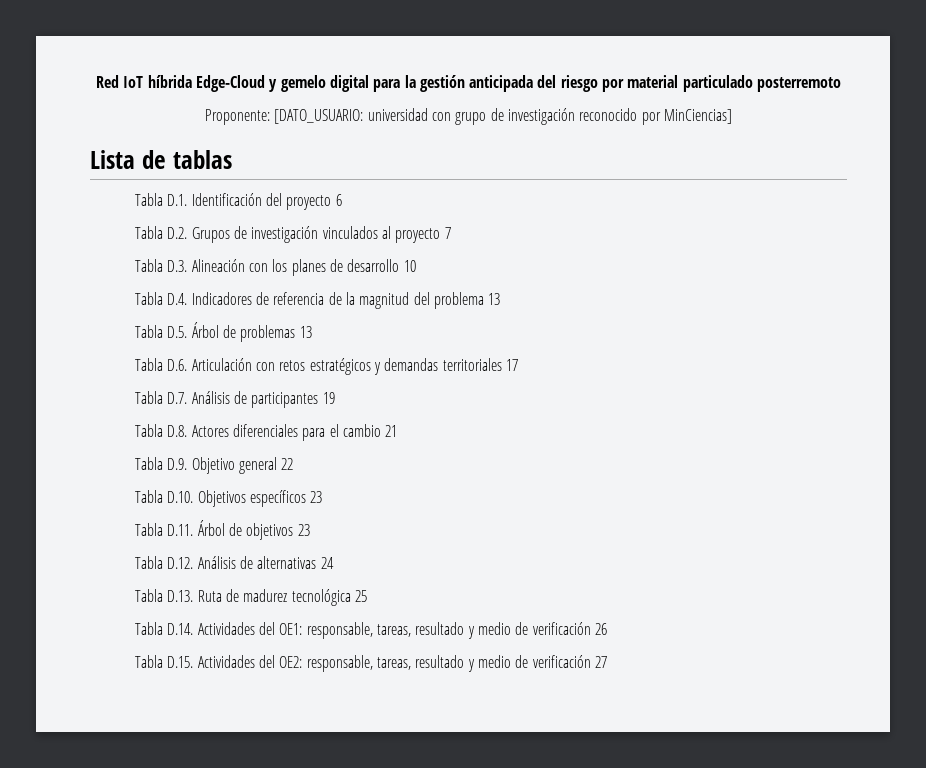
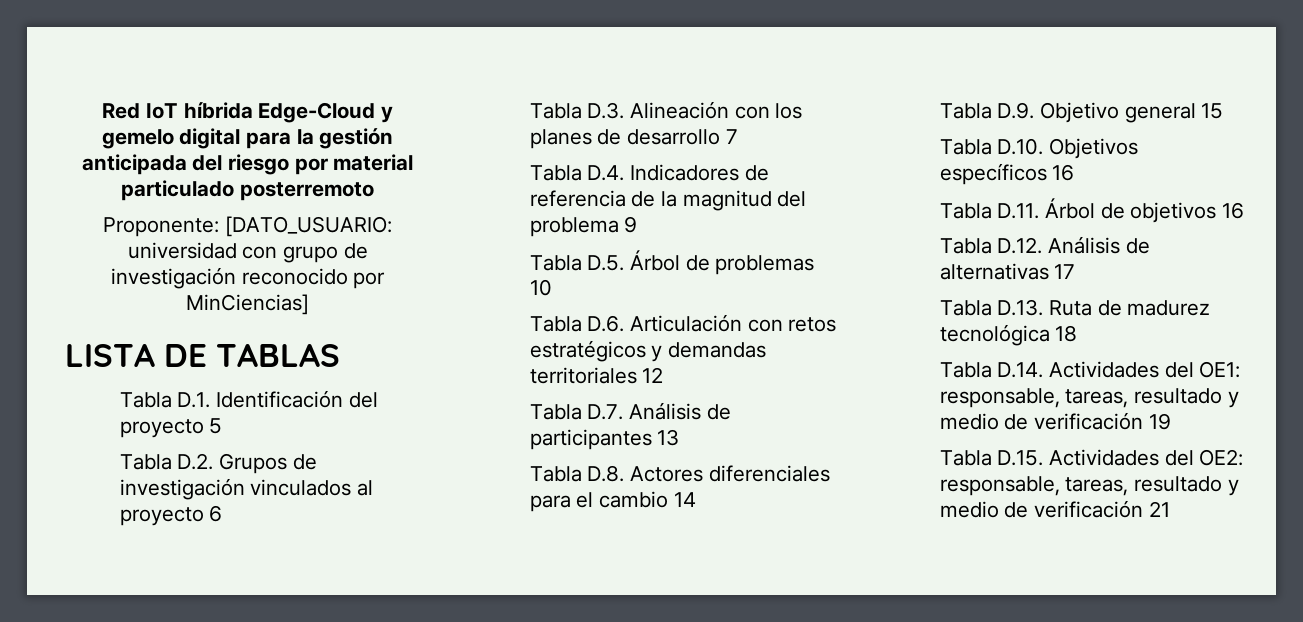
- Lista de tablas
+ LISTA DE TABLAS
- Tabla D.1. Identificación del proyecto 6
+ Tabla D.1. Identificación del proyecto 5
- Tabla D.2. Grupos de investigación vinculados al proyecto 7
+ Tabla D.2. Grupos de investigación vinculados al proyecto 6
- Tabla D.3. Alineación con los planes de desarrollo 10
+ Tabla D.3. Alineación con los planes de desarrollo 7
- Tabla D.4. Indicadores de referencia de la magnitud del problema 13
+ Tabla D.4. Indicadores de referencia de la magnitud del problema 9
- Tabla D.5. Árbol de problemas 13
+ Tabla D.5. Árbol de problemas 10
- Tabla D.6. Articulación con retos estratégicos y demandas territoriales 17
+ Tabla D.6. Articulación con retos estratégicos y demandas territoriales 12
- Tabla D.7. Análisis de participantes 19
+ Tabla D.7. Análisis de participantes 13
- Tabla D.8. Actores diferenciales para el cambio 21
+ Tabla D.8. Actores diferenciales para el cambio 14
- Tabla D.9. Objetivo general 22
+ Tabla D.9. Objetivo general 15
- Tabla D.10. Objetivos específicos 23
+ Tabla D.10. Objetivos específicos 16
- Tabla D.11. Árbol de objetivos 23
+ Tabla D.11. Árbol de objetivos 16
- Tabla D.12. Análisis de alternativas 24
+ Tabla D.12. Análisis de alternativas 17
- Tabla D.13. Ruta de madurez tecnológica 25
+ Tabla D.13. Ruta de madurez tecnológica 18
- Tabla D.14. Actividades del OE1: responsable, tareas, resultado y medio de verificación 26
+ Tabla D.14. Actividades del OE1: responsable, tareas, resultado y medio de verificación 19
- Tabla D.15. Actividades del OE2: responsable, tareas, resultado y medio de verificación 27
+ Tabla D.15. Actividades del OE2: responsable, tareas, resultado y medio de verificación 21

